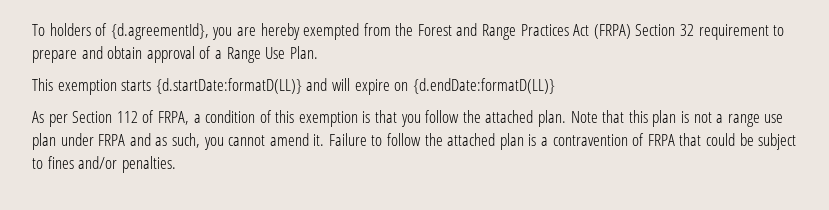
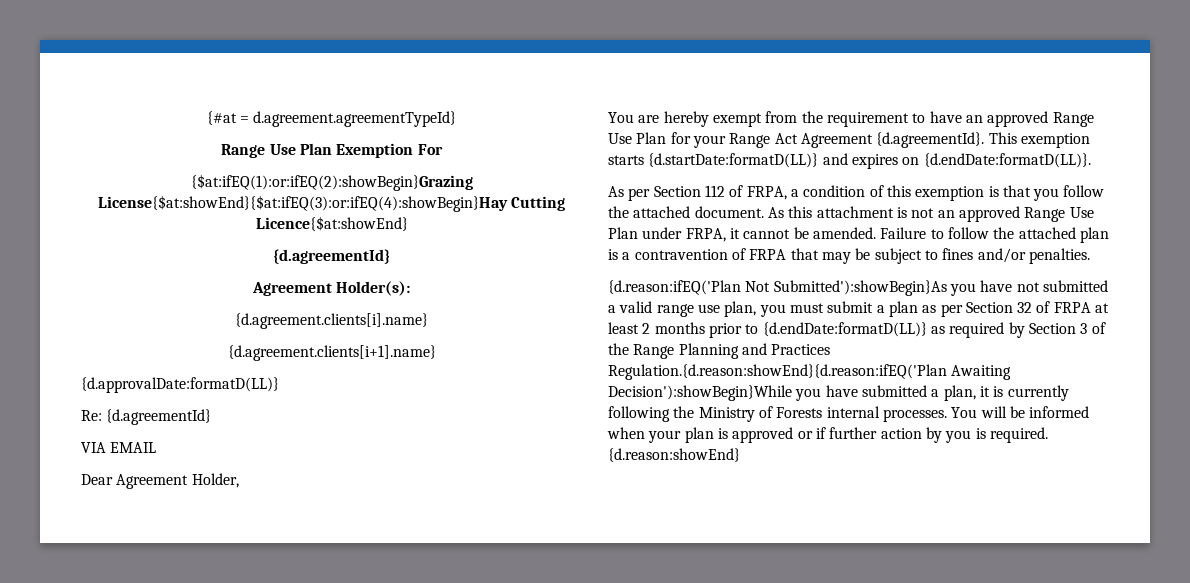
- To holders of {d.agreementId}, you are hereby exempted from the Forest and Range Practices Act (FRPA) Section 32 requirement to prepare and obtain approval of a Range Use Plan.
- This exemption starts {d.startDate:formatD(LL)} and will expire on {d.endDate:formatD(LL)}
+ {#at = d.agreement.agreementTypeId}
+ Range Use Plan Exemption For
+ {$at:ifEQ(1):or:ifEQ(2):showBegin}Grazing License{$at:showEnd}{$at:ifEQ(3):or:ifEQ(4):showBegin}Hay Cutting Licence{$at:showEnd}
+ {d.agreementId}
+ Agreement Holder(s):
+ {d.agreement.clients[i].name}
+ {d.agreement.clients[i+1].name}
+ {d.approvalDate:formatD(LL)}
+ Re: {d.agreementId}
+ VIA EMAIL
+ Dear Agreement Holder,
+ You are hereby exempt from the requirement to have an approved Range Use Plan for your Range Act Agreement {d.agreementId}. This exemption starts {d.startDate:formatD(LL)} and expires on {d.endDate:formatD(LL)}.
- As per Section 112 of FRPA, a condition of this exemption is that you follow the attached plan. Note that this plan is not a range use plan under FRPA and as such, you cannot amend it.
+ As per Section 112 of FRPA, a condition of this exemption is that you follow the attached document. As this attachment is not an approved Range Use Plan under FRPA, it cannot be amended.
- Failure to follow the attached plan is a contravention of FRPA that could be subject to fines and/or penalties.
+ Failure to follow the attached plan is a contravention of FRPA that may be subject to fines and/or penalties.
+ {d.reason:ifEQ('Plan Not Submitted'):showBegin}As you have not submitted a valid range use plan, you must submit a plan as per Section 32 of FRPA at least 2 months prior to {d.endDate:formatD(LL)} as required by Section 3 of the Range Planning and Practices Regulation.{d.reason:showEnd}{d.reason:ifEQ('Plan Awaiting Decision'):showBegin}While you have submitted a plan, it is currently following the Ministry of Forests internal processes. You will be informed when your plan is approved or if further action by you is required. {d.reason:showEnd}

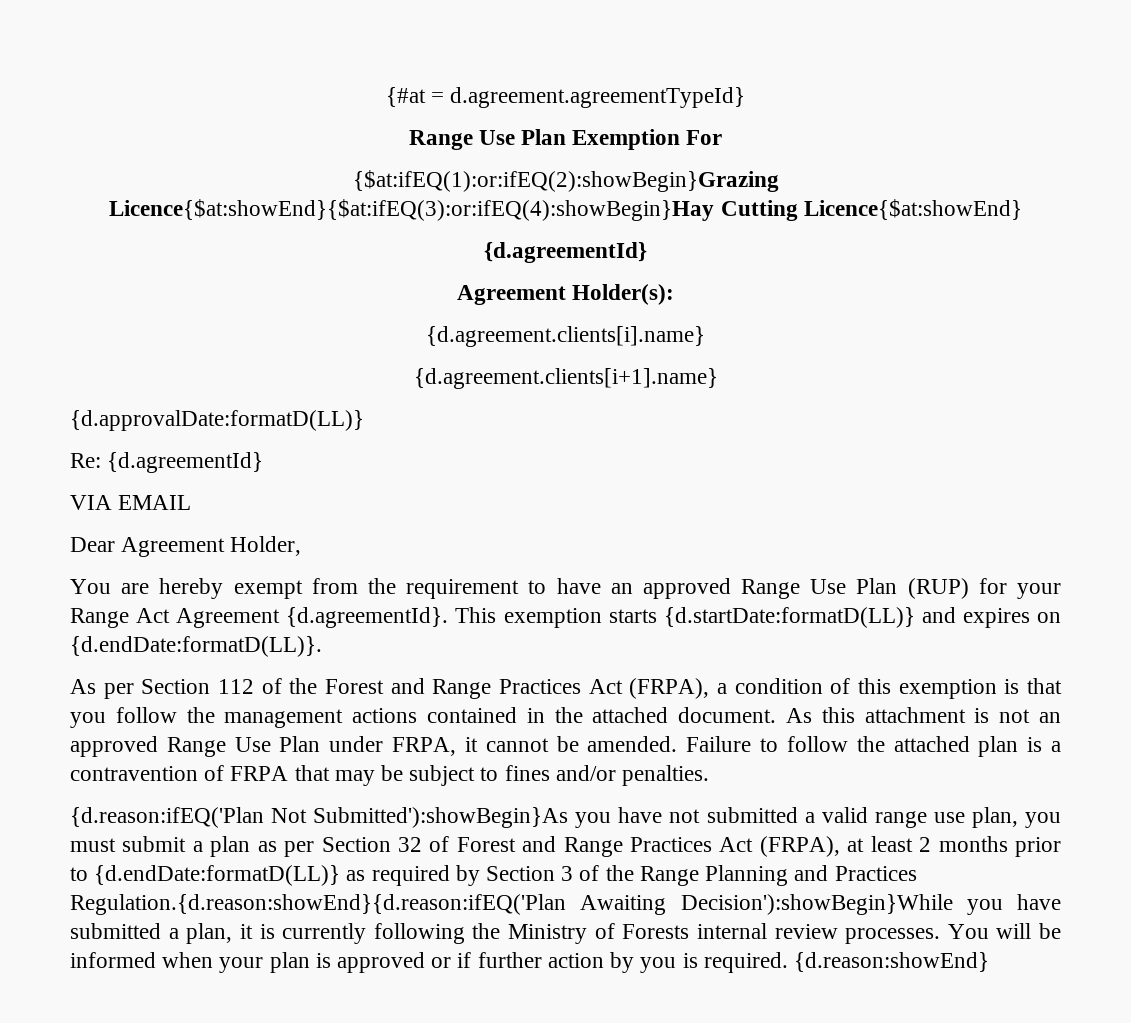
- {$at:ifEQ(1):or:ifEQ(2):showBegin}Grazing License{$at:showEnd}{$at:ifEQ(3):or:ifEQ(4):showBegin}Hay Cutting Licence{$at:showEnd}
+ {$at:ifEQ(1):or:ifEQ(2):showBegin}Grazing Licence{$at:showEnd}{$at:ifEQ(3):or:ifEQ(4):showBegin}Hay Cutting Licence{$at:showEnd}
- You are hereby exempt from the requirement to have an approved Range Use Plan for your Range Act Agreement {d.agreementId}. This exemption starts {d.startDate:formatD(LL)} and expires on {d.endDate:formatD(LL)}.
+ You are hereby exempt from the requirement to have an approved Range Use Plan (RUP) for your Range Act Agreement {d.agreementId}. This exemption starts {d.startDate:formatD(LL)} and expires on {d.endDate:formatD(LL)}.
- As per Section 112 of FRPA, a condition of this exemption is that you follow the attached document.
+ As per Section 112 of the Forest and Range Practices Act (FRPA), a condition of this exemption is that you follow the management actions contained in the attached document.
- {d.reason:ifEQ('Plan Not Submitted'):showBegin}As you have not submitted a valid range use plan, you must submit a plan as per Section 32 of FRPA at least 2 months prior to {d.endDate:formatD(LL)} as required by Section 3 of the Range Planning and Practices Regulation.{d.reason:showEnd}{d.reason:ifEQ('Plan Awaiting Decision'):showBegin}While you have submitted a plan, it is currently following the Ministry of Forests internal processes.
+ {d.reason:ifEQ('Plan Not Submitted'):showBegin}As you have not submitted a valid range use plan, you must submit a plan as per Section 32 of Forest and Range Practices Act (FRPA), at least 2 months prior to {d.endDate:formatD(LL)} as required by Section 3 of the Range Planning and Practices Regulation.{d.reason:showEnd}{d.reason:ifEQ('Plan Awaiting Decision'):showBegin}While you have submitted a plan, it is currently following the Ministry of Forests internal review processes.

